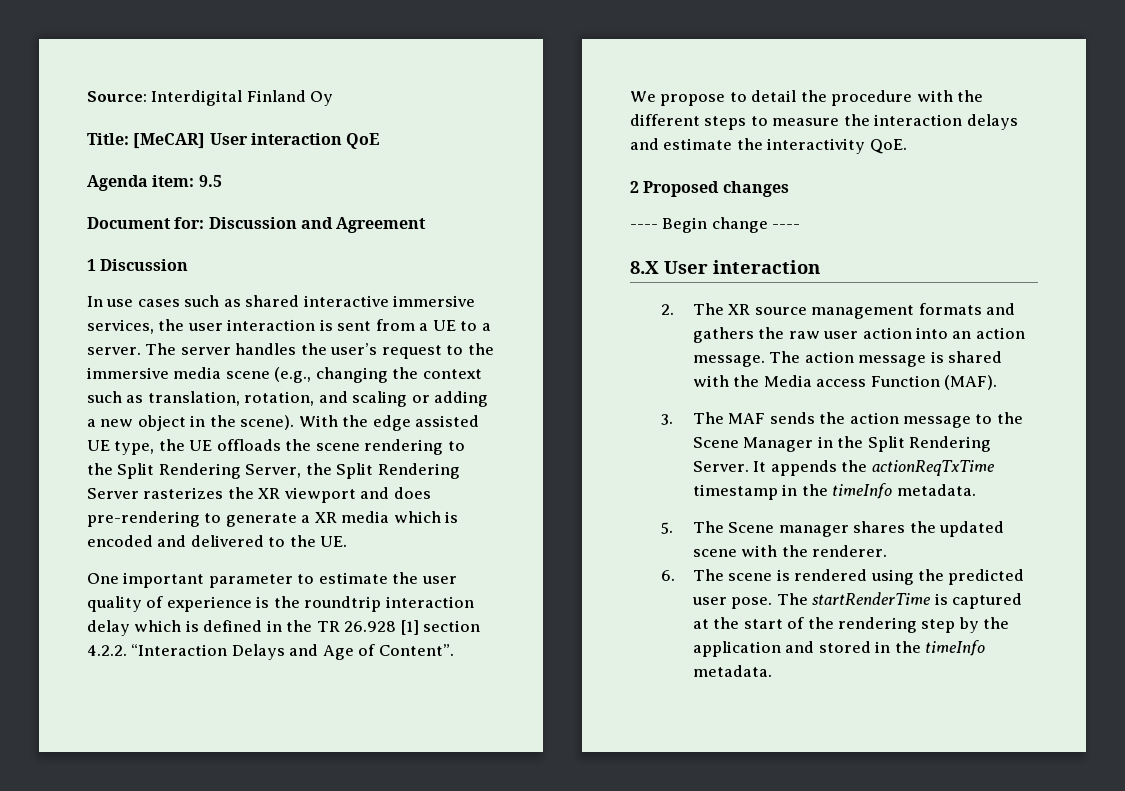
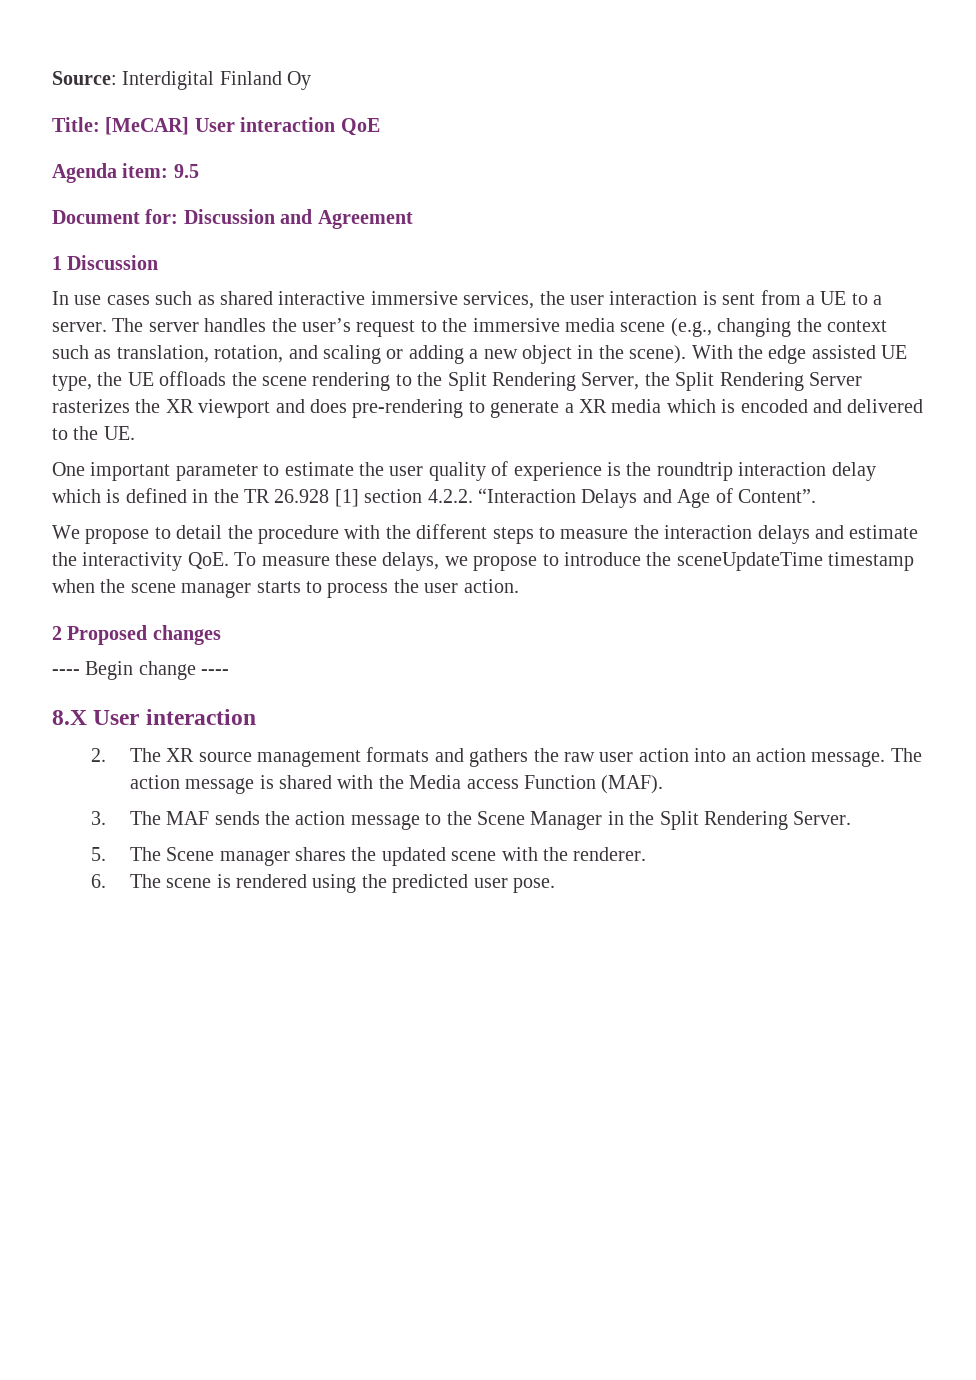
- We propose to detail the procedure with the different steps to measure the interaction delays and estimate the interactivity QoE.
+ We propose to detail the procedure with the different steps to measure the interaction delays and estimate the interactivity QoE. To measure these delays, we propose to introduce the sceneUpdateTime timestamp when the scene manager starts to process the user action.
- It appends the actionReqTxTime timestamp in the timeInfo metadata.
- The startRenderTime is captured at the start of the rendering step by the application and stored in the timeInfo metadata.

